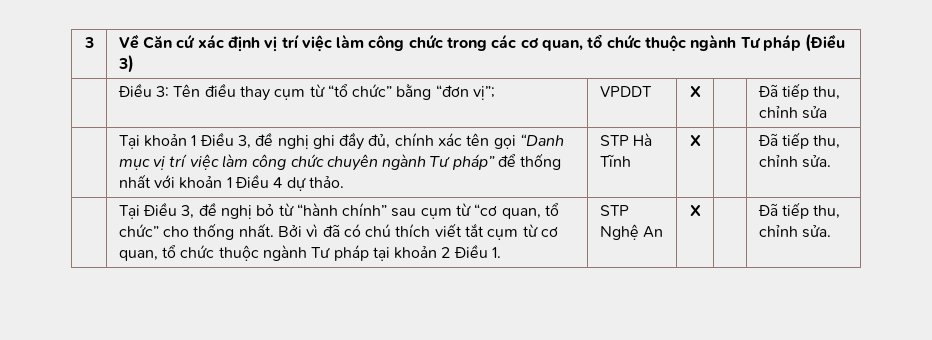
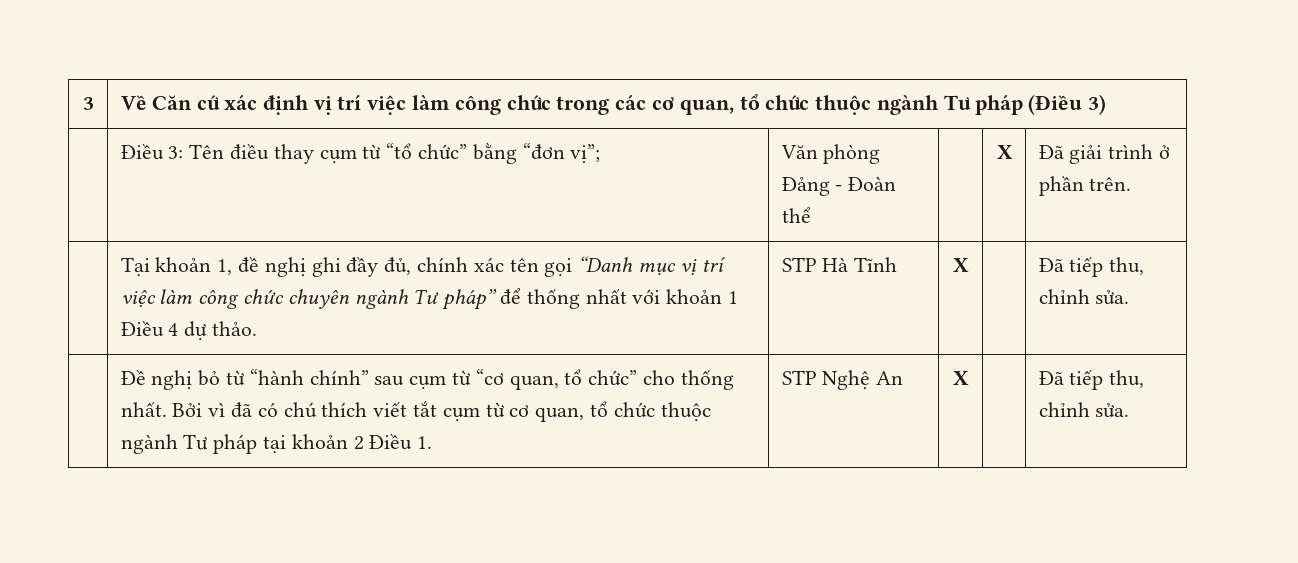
- | Điều 3: Tên điều thay cụm từ “tổ chức” bằng “đơn vị”; | VPDDT | X | | Đã tiếp thu, chỉnh sửa
+ | Điều 3: Tên điều thay cụm từ “tổ chức” bằng “đơn vị”; | Văn phòng Đảng - Đoàn thể | | X | Đã giải trình ở phần trên.
- Tại khoản 1 Điều 3, đề nghị ghi đầy đủ, chính xác tên gọi “Danh mục vị trí việc làm công chức chuyên ngành Tư pháp” để thống nhất với khoản 1 Điều 4 dự thảo.
+ Tại khoản 1, đề nghị ghi đầy đủ, chính xác tên gọi “Danh mục vị trí việc làm công chức chuyên ngành Tư pháp” để thống nhất với khoản 1 Điều 4 dự thảo.
- Tại Điều 3, đề nghị bỏ từ “hành chính” sau cụm từ “cơ quan, tổ chức” cho thống nhất.
+ Đề nghị bỏ từ “hành chính” sau cụm từ “cơ quan, tổ chức” cho thống nhất.

